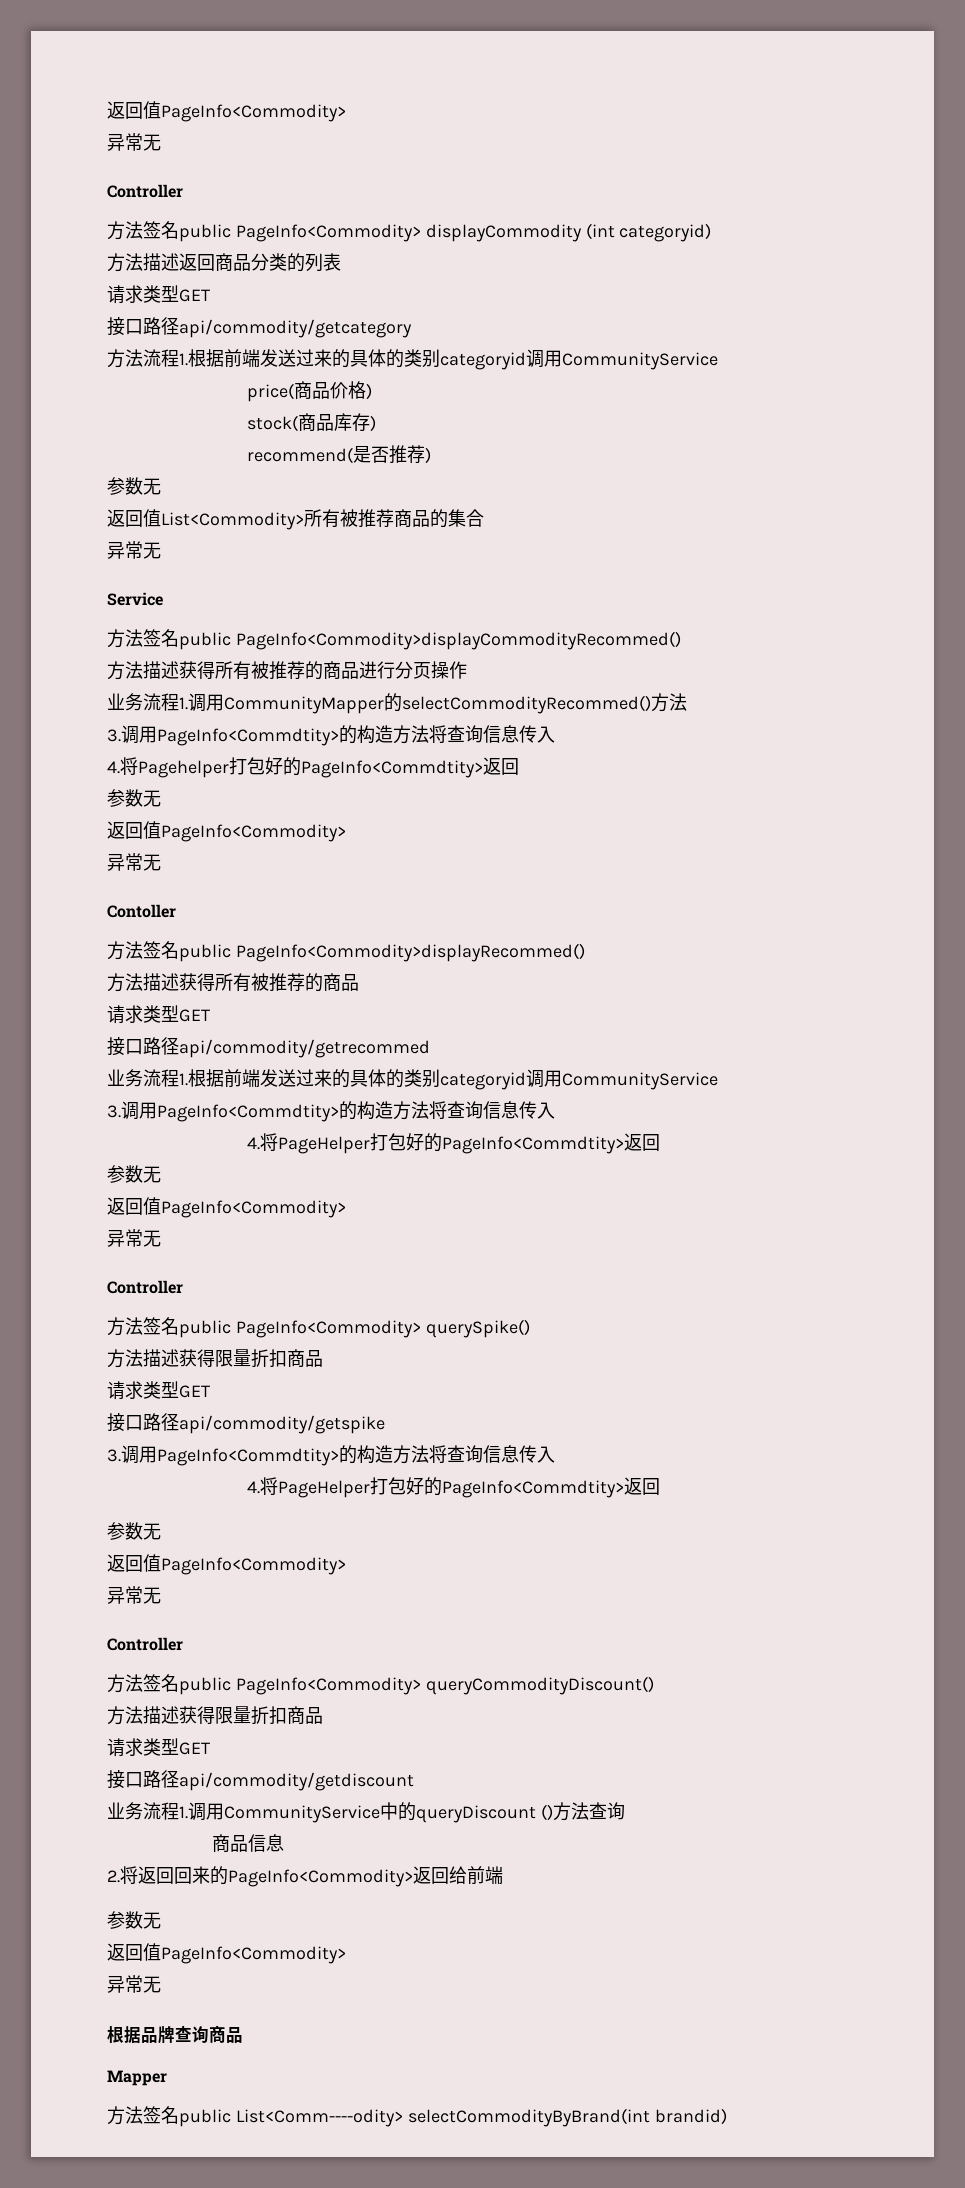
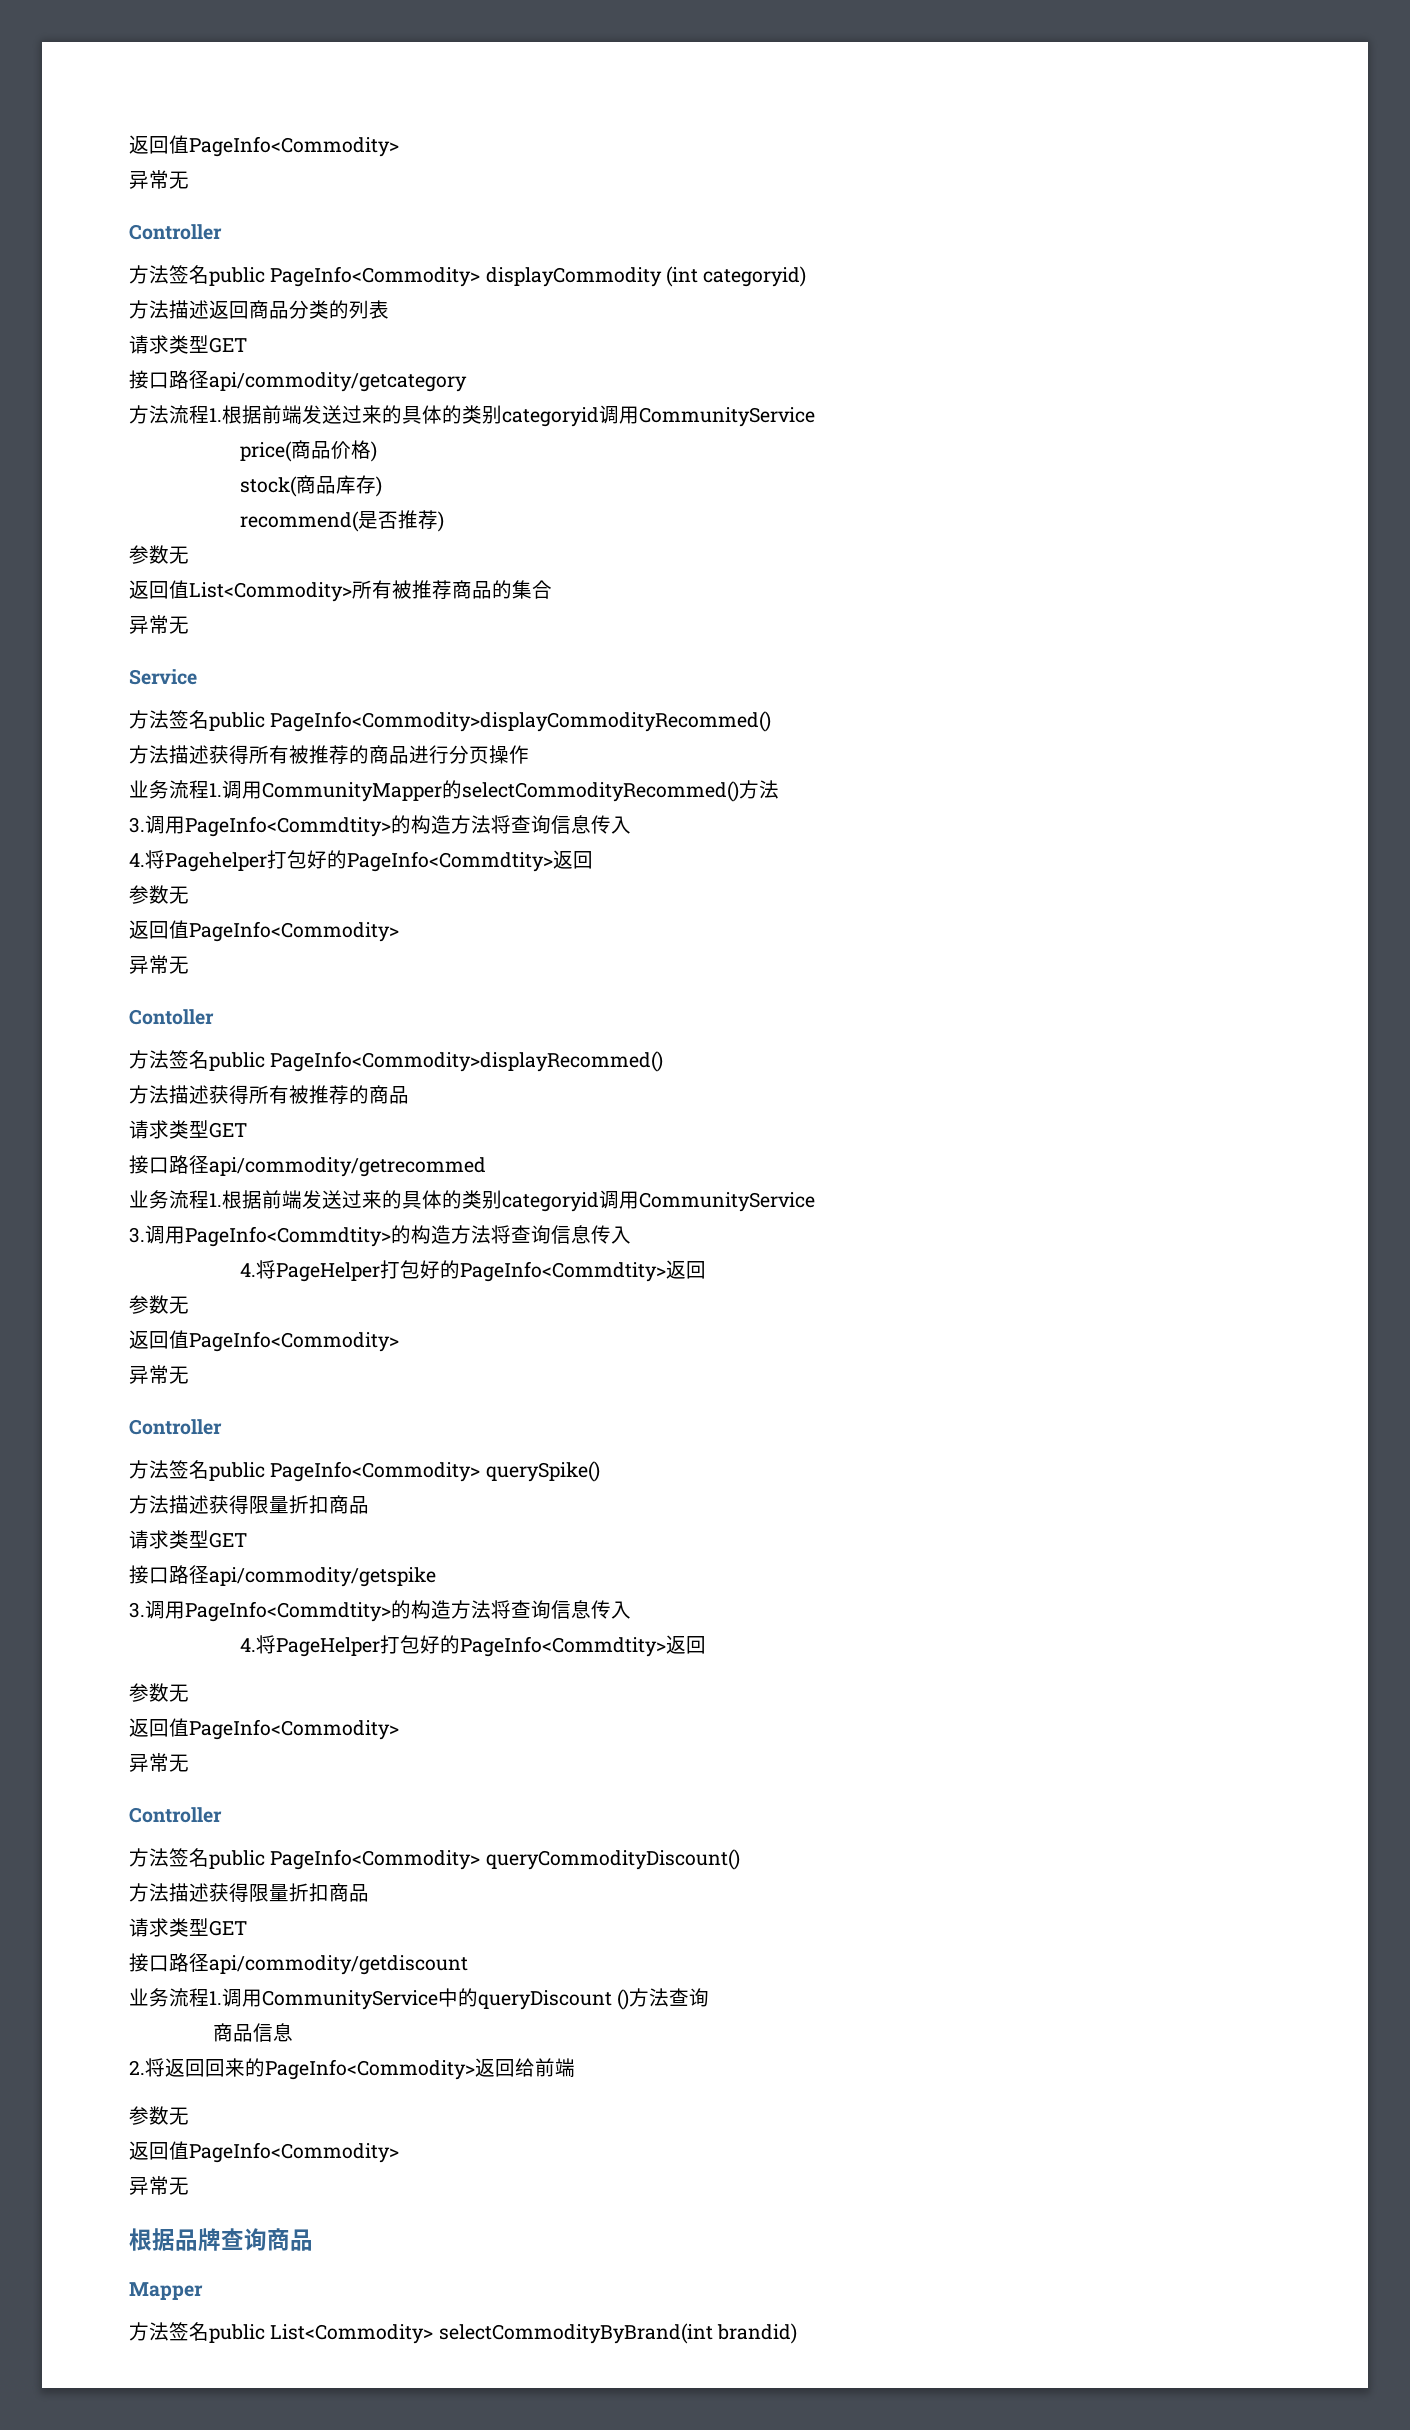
- 方法签名public List<Comm----odity> selectCommodityByBrand(int brandid)
+ 方法签名public List<Commodity> selectCommodityByBrand(int brandid)

